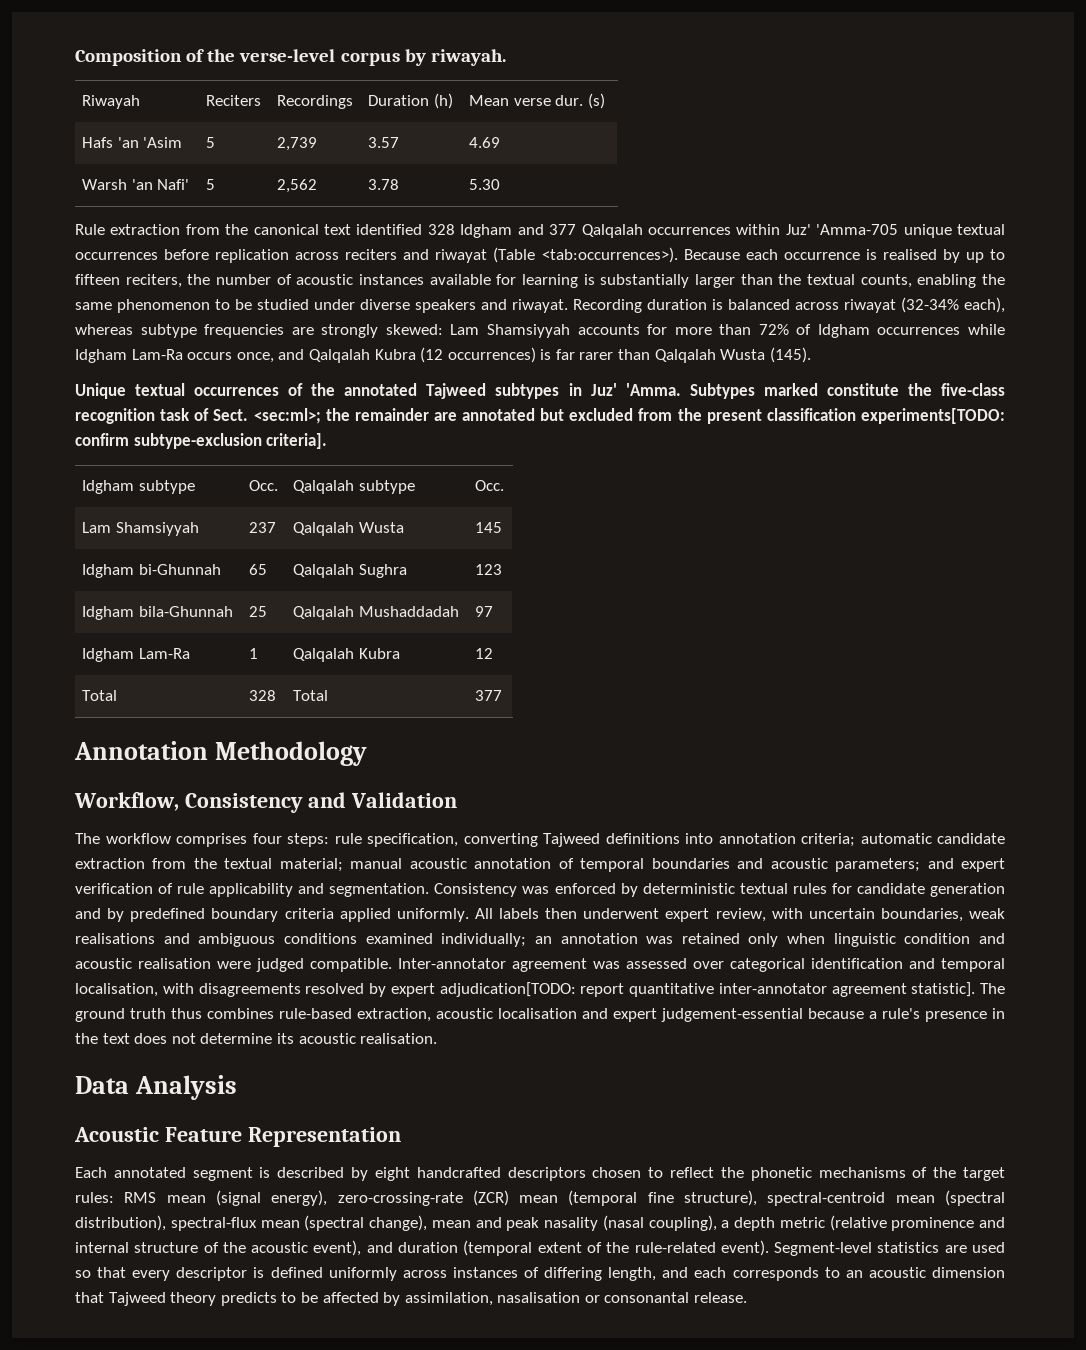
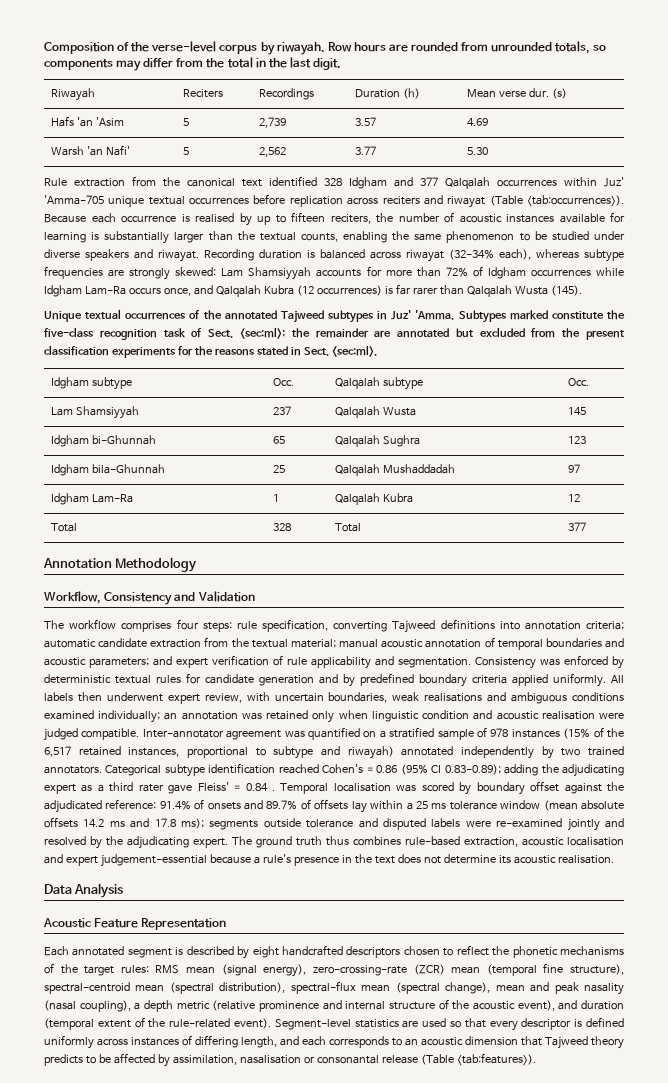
+ Row hours are rounded from unrounded totals, so components may differ from the total in the last digit.
- Warsh 'an Nafi' | 5 | 2,562 | 3.78 | 5.30
+ Warsh 'an Nafi' | 5 | 2,562 | 3.77 | 5.30
- Subtypes marked constitute the five-class recognition task of Sect. <sec:ml>; the remainder are annotated but excluded from the present classification experiments[TODO: confirm subtype-exclusion criteria].
+ Subtypes marked constitute the five-class recognition task of Sect. <sec:ml>; the remainder are annotated but excluded from the present classification experiments for the reasons stated in Sect. <sec:ml>.
- Inter-annotator agreement was assessed over categorical identification and temporal localisation, with disagreements resolved by expert adjudication[TODO: report quantitative inter-annotator agreement statistic].
+ Inter-annotator agreement was quantified on a stratified sample of 978 instances (15% of the 6,517 retained instances, proportional to subtype and riwayah) annotated independently by two trained annotators. Categorical subtype identification reached Cohen's = 0.86 (95% CI 0.83-0.89); adding the adjudicating expert as a third rater gave Fleiss' = 0.84 . Temporal localisation was scored by boundary offset against the adjudicated reference: 91.4% of onsets and 89.7% of offsets lay within a 25 ms tolerance window (mean absolute offsets 14.2 ms and 17.8 ms); segments outside tolerance and disputed labels were re-examined jointly and resolved by the adjudicating expert.
- Segment-level statistics are used so that every descriptor is defined uniformly across instances of differing length, and each corresponds to an acoustic dimension that Tajweed theory predicts to be affected by assimilation, nasalisation or consonantal release.
+ Segment-level statistics are used so that every descriptor is defined uniformly across instances of differing length, and each corresponds to an acoustic dimension that Tajweed theory predicts to be affected by assimilation, nasalisation or consonantal release (Table <tab:features>).

